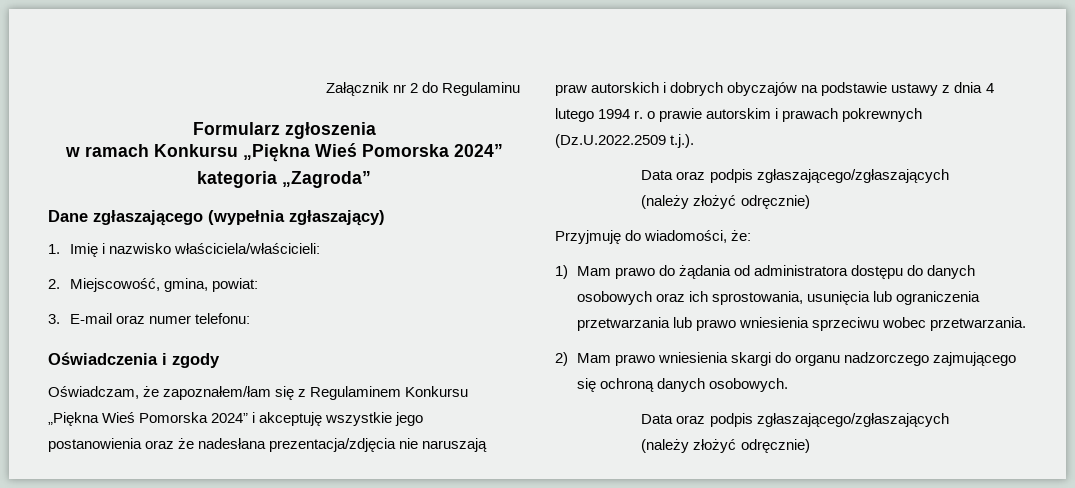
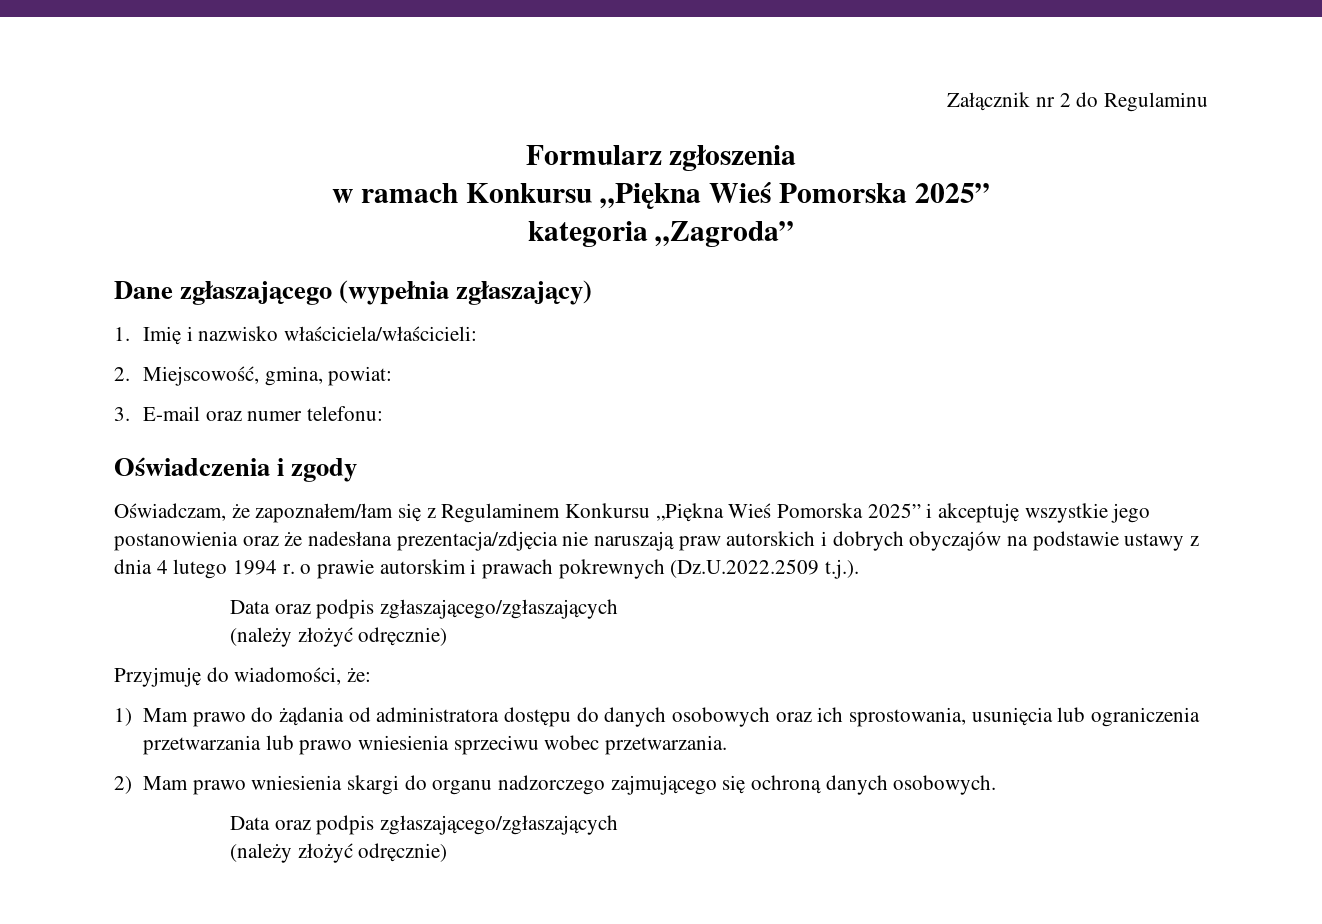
- w ramach Konkursu „Piękna Wieś Pomorska 2024”
+ w ramach Konkursu „Piękna Wieś Pomorska 2025”
- Oświadczam, że zapoznałem/łam się z Regulaminem Konkursu „Piękna Wieś Pomorska 2024” i akceptuję wszystkie jego postanowienia oraz że nadesłana prezentacja/zdjęcia nie naruszają praw autorskich i dobrych obyczajów na podstawie ustawy z dnia 4 lutego 1994 r. o prawie autorskim i prawach pokrewnych (Dz.U.2022.2509 t.j.).
+ Oświadczam, że zapoznałem/łam się z Regulaminem Konkursu „Piękna Wieś Pomorska 2025” i akceptuję wszystkie jego postanowienia oraz że nadesłana prezentacja/zdjęcia nie naruszają praw autorskich i dobrych obyczajów na podstawie ustawy z dnia 4 lutego 1994 r. o prawie autorskim i prawach pokrewnych (Dz.U.2022.2509 t.j.).

